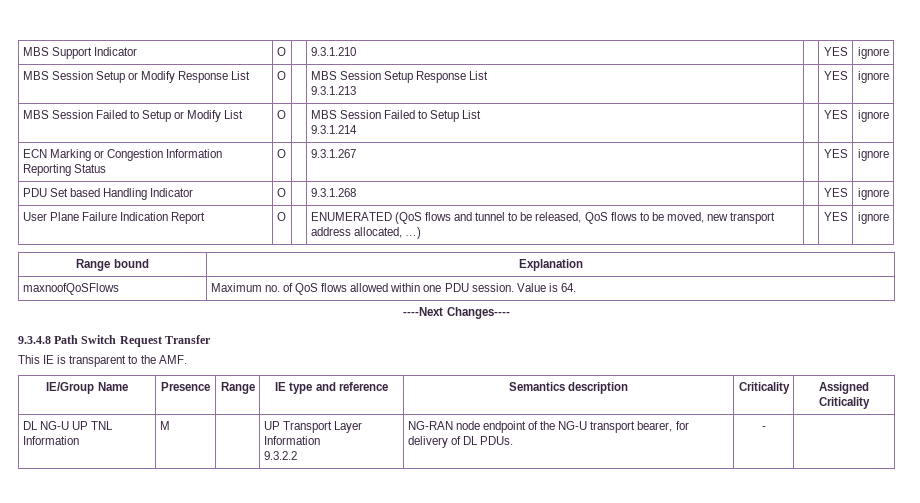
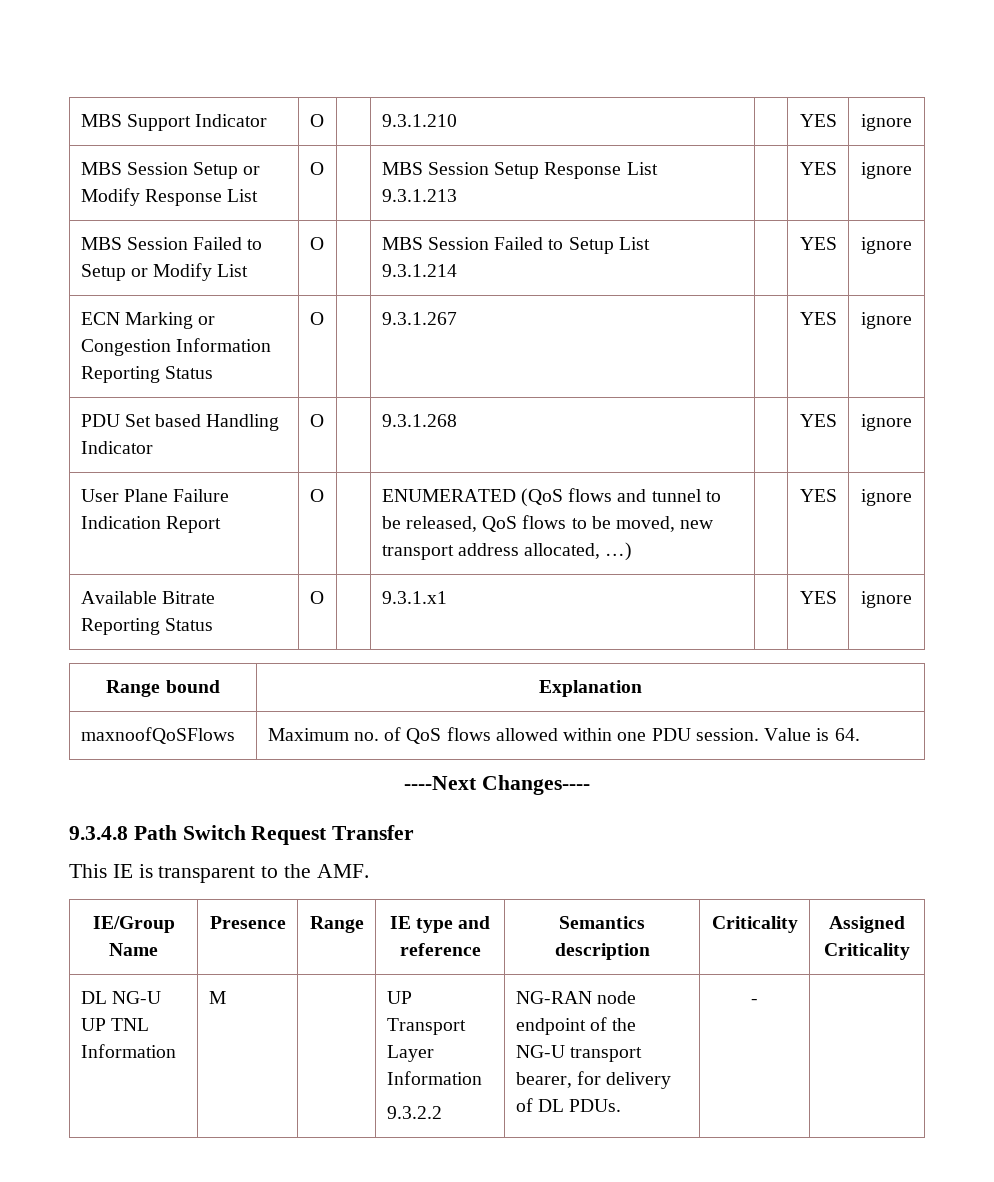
+ Available Bitrate Reporting Status | O | | 9.3.1.x1 | | YES | ignore

